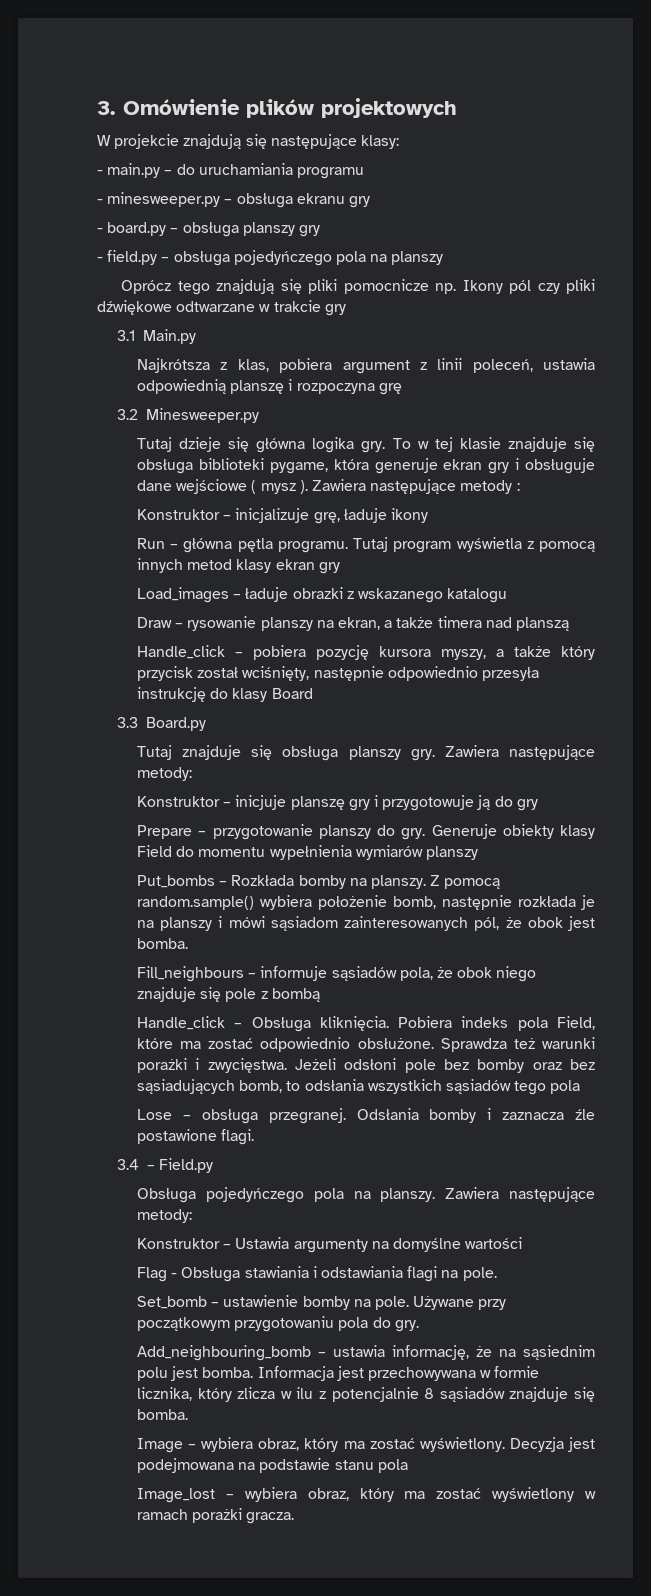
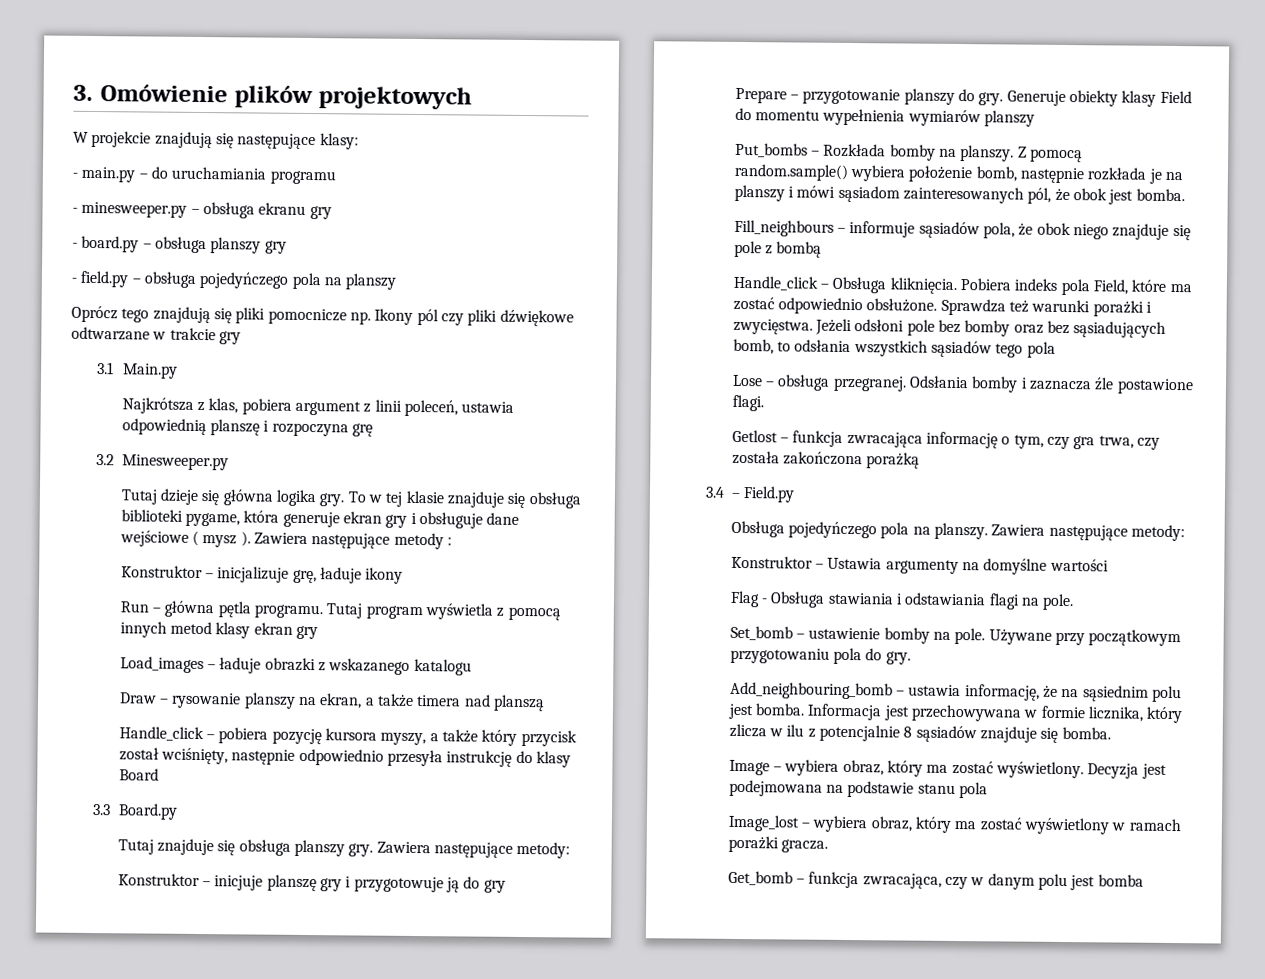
+ Getlost – funkcja zwracająca informację o tym, czy gra trwa, czy została zakończona porażką
+ Get_bomb – funkcja zwracająca, czy w danym polu jest bomba

